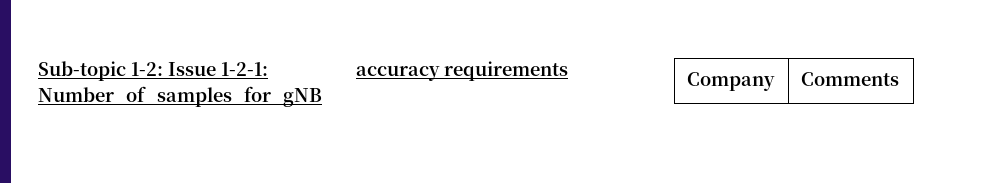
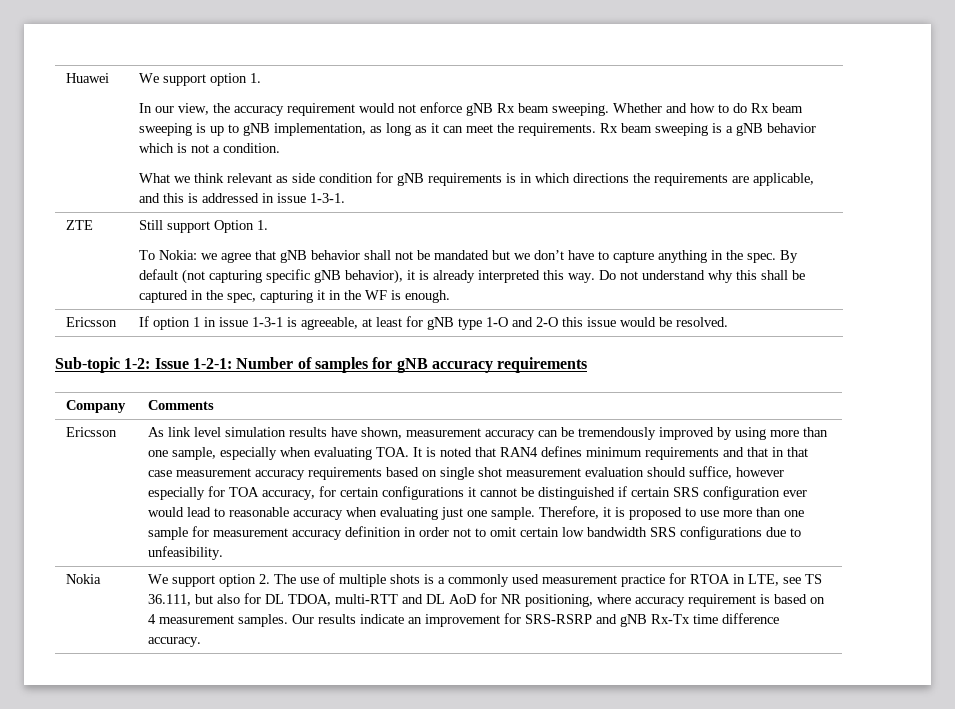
+ Huawei | We support option 1.
+ In our view, the accuracy requirement would not enforce gNB Rx beam sweeping. Whether and how to do Rx beam sweeping is up to gNB implementation, as long as it can meet the requirements. Rx beam sweeping is a gNB behavior which is not a condition.
+ What we think relevant as side condition for gNB requirements is in which directions the requirements are applicable, and this is addressed in issue 1-3-1.
+ ZTE | Still support Option 1.
+ To Nokia: we agree that gNB behavior shall not be mandated but we don’t have to capture anything in the spec. By default (not capturing specific gNB behavior), it is already interpreted this way. Do not understand why this shall be captured in the spec, capturing it in the WF is enough.
+ Ericsson | If option 1 in issue 1-3-1 is agreeable, at least for gNB type 1-O and 2-O this issue would be resolved.
+ Ericsson | As link level simulation results have shown, measurement accuracy can be tremendously improved by using more than one sample, especially when evaluating TOA. It is noted that RAN4 defines minimum requirements and that in that case measurement accuracy requirements based on single shot measurement evaluation should suffice, however especially for TOA accuracy, for certain configurations it cannot be distinguished if certain SRS configuration ever would lead to reasonable accuracy when evaluating just one sample. Therefore, it is proposed to use more than one sample for measurement accuracy definition in order not to omit certain low bandwidth SRS configurations due to unfeasibility.
+ Nokia | We support option 2. The use of multiple shots is a commonly used measurement practice for RTOA in LTE, see TS 36.111, but also for DL TDOA, multi-RTT and DL AoD for NR positioning, where accuracy requirement is based on 4 measurement samples. Our results indicate an improvement for SRS-RSRP and gNB Rx-Tx time difference accuracy.

